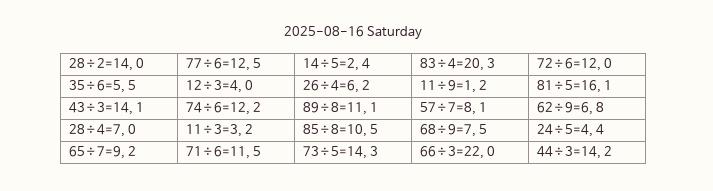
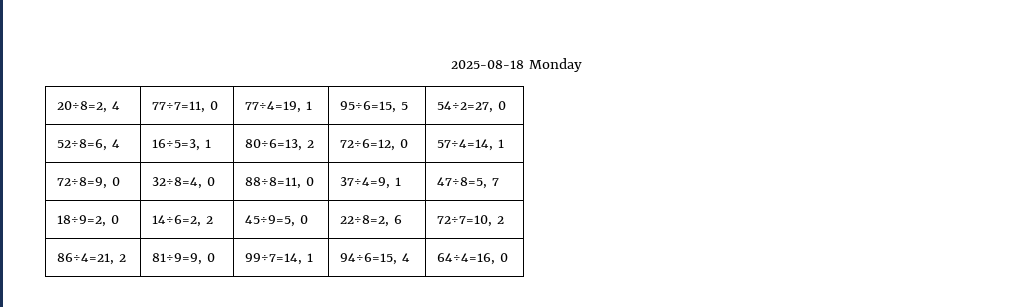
- 2025-08-16 Saturday
- 28÷2=14, 0 | 77÷6=12, 5 | 14÷5=2, 4 | 83÷4=20, 3 | 72÷6=12, 0
- 35÷6=5, 5 | 12÷3=4, 0 | 26÷4=6, 2 | 11÷9=1, 2 | 81÷5=16, 1
- 43÷3=14, 1 | 74÷6=12, 2 | 89÷8=11, 1 | 57÷7=8, 1 | 62÷9=6, 8
- 28÷4=7, 0 | 11÷3=3, 2 | 85÷8=10, 5 | 68÷9=7, 5 | 24÷5=4, 4
- 65÷7=9, 2 | 71÷6=11, 5 | 73÷5=14, 3 | 66÷3=22, 0 | 44÷3=14, 2
+ 2025-08-18 Monday
+ 20÷8=2, 4 | 77÷7=11, 0 | 77÷4=19, 1 | 95÷6=15, 5 | 54÷2=27, 0
+ 52÷8=6, 4 | 16÷5=3, 1 | 80÷6=13, 2 | 72÷6=12, 0 | 57÷4=14, 1
+ 72÷8=9, 0 | 32÷8=4, 0 | 88÷8=11, 0 | 37÷4=9, 1 | 47÷8=5, 7
+ 18÷9=2, 0 | 14÷6=2, 2 | 45÷9=5, 0 | 22÷8=2, 6 | 72÷7=10, 2
+ 86÷4=21, 2 | 81÷9=9, 0 | 99÷7=14, 1 | 94÷6=15, 4 | 64÷4=16, 0

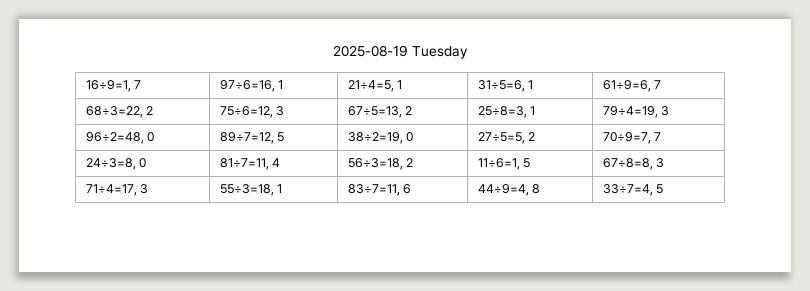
- 2025-08-18 Monday
- 20÷8=2, 4 | 77÷7=11, 0 | 77÷4=19, 1 | 95÷6=15, 5 | 54÷2=27, 0
- 52÷8=6, 4 | 16÷5=3, 1 | 80÷6=13, 2 | 72÷6=12, 0 | 57÷4=14, 1
- 72÷8=9, 0 | 32÷8=4, 0 | 88÷8=11, 0 | 37÷4=9, 1 | 47÷8=5, 7
- 18÷9=2, 0 | 14÷6=2, 2 | 45÷9=5, 0 | 22÷8=2, 6 | 72÷7=10, 2
- 86÷4=21, 2 | 81÷9=9, 0 | 99÷7=14, 1 | 94÷6=15, 4 | 64÷4=16, 0
+ 2025-08-19 Tuesday
+ 16÷9=1, 7 | 97÷6=16, 1 | 21÷4=5, 1 | 31÷5=6, 1 | 61÷9=6, 7
+ 68÷3=22, 2 | 75÷6=12, 3 | 67÷5=13, 2 | 25÷8=3, 1 | 79÷4=19, 3
+ 96÷2=48, 0 | 89÷7=12, 5 | 38÷2=19, 0 | 27÷5=5, 2 | 70÷9=7, 7
+ 24÷3=8, 0 | 81÷7=11, 4 | 56÷3=18, 2 | 11÷6=1, 5 | 67÷8=8, 3
+ 71÷4=17, 3 | 55÷3=18, 1 | 83÷7=11, 6 | 44÷9=4, 8 | 33÷7=4, 5

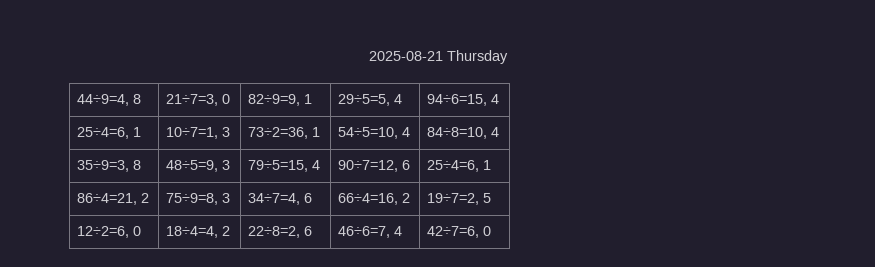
- 2025-08-19 Tuesday
- 16÷9=1, 7 | 97÷6=16, 1 | 21÷4=5, 1 | 31÷5=6, 1 | 61÷9=6, 7
- 68÷3=22, 2 | 75÷6=12, 3 | 67÷5=13, 2 | 25÷8=3, 1 | 79÷4=19, 3
- 96÷2=48, 0 | 89÷7=12, 5 | 38÷2=19, 0 | 27÷5=5, 2 | 70÷9=7, 7
- 24÷3=8, 0 | 81÷7=11, 4 | 56÷3=18, 2 | 11÷6=1, 5 | 67÷8=8, 3
- 71÷4=17, 3 | 55÷3=18, 1 | 83÷7=11, 6 | 44÷9=4, 8 | 33÷7=4, 5
+ 2025-08-21 Thursday
+ 44÷9=4, 8 | 21÷7=3, 0 | 82÷9=9, 1 | 29÷5=5, 4 | 94÷6=15, 4
+ 25÷4=6, 1 | 10÷7=1, 3 | 73÷2=36, 1 | 54÷5=10, 4 | 84÷8=10, 4
+ 35÷9=3, 8 | 48÷5=9, 3 | 79÷5=15, 4 | 90÷7=12, 6 | 25÷4=6, 1
+ 86÷4=21, 2 | 75÷9=8, 3 | 34÷7=4, 6 | 66÷4=16, 2 | 19÷7=2, 5
+ 12÷2=6, 0 | 18÷4=4, 2 | 22÷8=2, 6 | 46÷6=7, 4 | 42÷7=6, 0

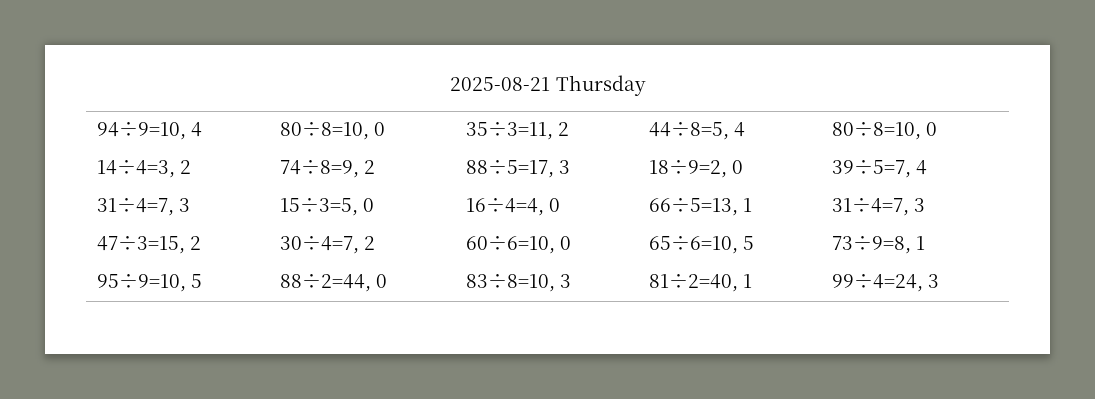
- 44÷9=4, 8 | 21÷7=3, 0 | 82÷9=9, 1 | 29÷5=5, 4 | 94÷6=15, 4
- 25÷4=6, 1 | 10÷7=1, 3 | 73÷2=36, 1 | 54÷5=10, 4 | 84÷8=10, 4
- 35÷9=3, 8 | 48÷5=9, 3 | 79÷5=15, 4 | 90÷7=12, 6 | 25÷4=6, 1
- 86÷4=21, 2 | 75÷9=8, 3 | 34÷7=4, 6 | 66÷4=16, 2 | 19÷7=2, 5
- 12÷2=6, 0 | 18÷4=4, 2 | 22÷8=2, 6 | 46÷6=7, 4 | 42÷7=6, 0
+ 94÷9=10, 4 | 80÷8=10, 0 | 35÷3=11, 2 | 44÷8=5, 4 | 80÷8=10, 0
+ 14÷4=3, 2 | 74÷8=9, 2 | 88÷5=17, 3 | 18÷9=2, 0 | 39÷5=7, 4
+ 31÷4=7, 3 | 15÷3=5, 0 | 16÷4=4, 0 | 66÷5=13, 1 | 31÷4=7, 3
+ 47÷3=15, 2 | 30÷4=7, 2 | 60÷6=10, 0 | 65÷6=10, 5 | 73÷9=8, 1
+ 95÷9=10, 5 | 88÷2=44, 0 | 83÷8=10, 3 | 81÷2=40, 1 | 99÷4=24, 3

